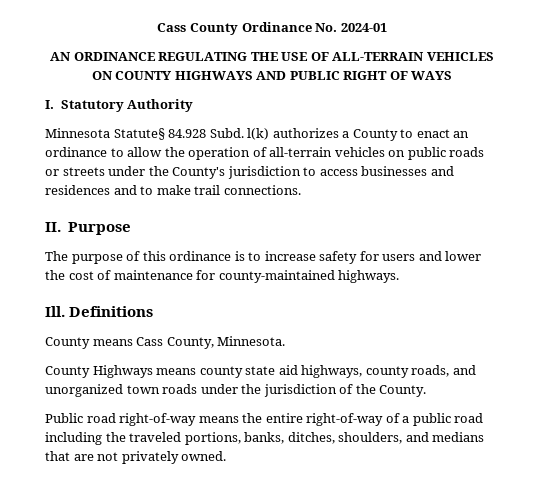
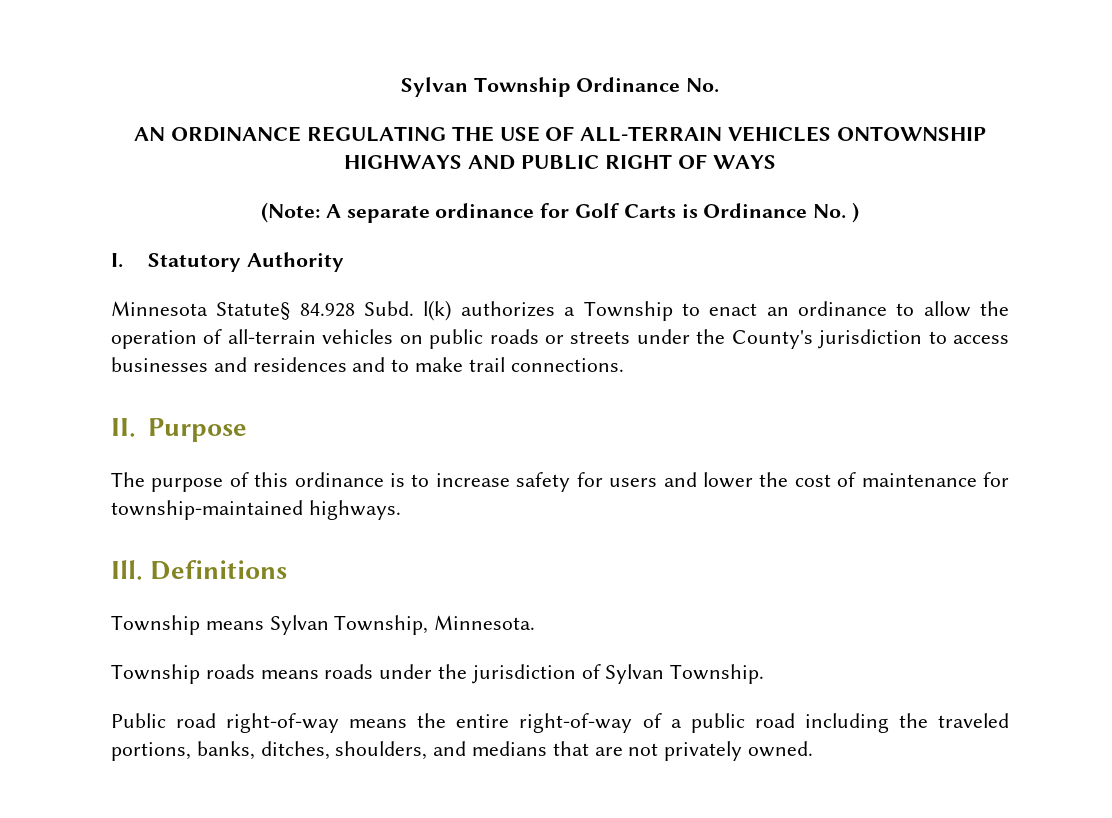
- Cass County Ordinance No. 2024-01
+ Sylvan Township Ordinance No.
- AN ORDINANCE REGULATING THE USE OF ALL-TERRAIN VEHICLES ON COUNTY HIGHWAYS AND PUBLIC RIGHT OF WAYS
+ AN ORDINANCE REGULATING THE USE OF ALL-TERRAIN VEHICLES ONTOWNSHIP HIGHWAYS AND PUBLIC RIGHT OF WAYS
+ (Note: A separate ordinance for Golf Carts is Ordinance No. )
- Minnesota Statute§ 84.928 Subd. l(k) authorizes a County to enact an ordinance to allow the operation of all-terrain vehicles on public roads or streets under the County's jurisdiction to access businesses and residences and to make trail connections.
+ Minnesota Statute§ 84.928 Subd. l(k) authorizes a Township to enact an ordinance to allow the operation of all-terrain vehicles on public roads or streets under the County's jurisdiction to access businesses and residences and to make trail connections.
- The purpose of this ordinance is to increase safety for users and lower the cost of maintenance for county-maintained highways.
+ The purpose of this ordinance is to increase safety for users and lower the cost of maintenance for township-maintained highways.
- County means Cass County, Minnesota.
- County Highways means county state aid highways, county roads, and unorganized town roads under the jurisdiction of the County.
+ Township means Sylvan Township, Minnesota.
+ Township roads means roads under the jurisdiction of Sylvan Township.

